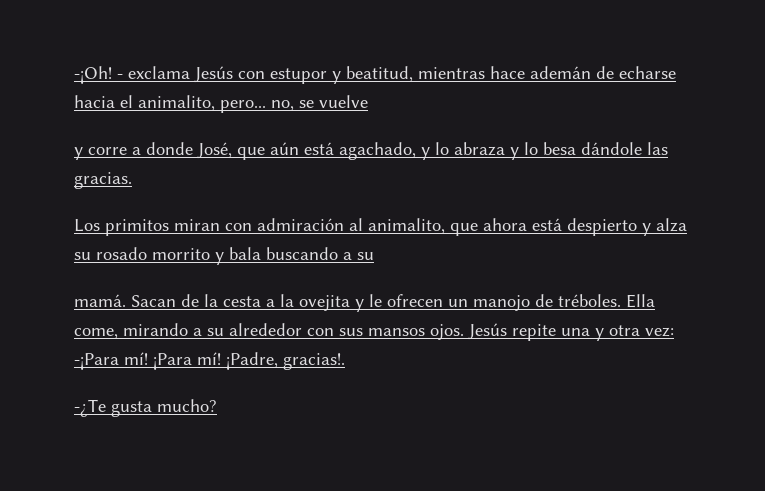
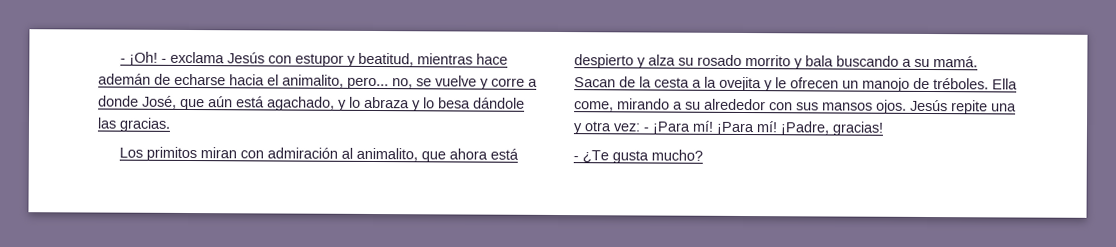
- -¡Oh!
+ - ¡Oh!
- - exclama Jesús con estupor y beatitud, mientras hace ademán de echarse hacia el animalito, pero... no, se vuelve
- y corre a donde José, que aún está agachado, y lo abraza y lo besa dándole las gracias.
+ - exclama Jesús con estupor y beatitud, mientras hace ademán de echarse hacia el animalito, pero... no, se vuelve y corre a donde José, que aún está agachado, y lo abraza y lo besa dándole las gracias.
- Los primitos miran con admiración al animalito, que ahora está despierto y alza su rosado morrito y bala buscando a su
- mamá.
+ Los primitos miran con admiración al animalito, que ahora está despierto y alza su rosado morrito y bala buscando a su mamá.
- Jesús repite una y otra vez: -¡Para mí!
+ Jesús repite una y otra vez: - ¡Para mí!
- ¡Padre, gracias!.
- -¿Te gusta mucho?
+ ¡Padre, gracias!
+ - ¿Te gusta mucho?

